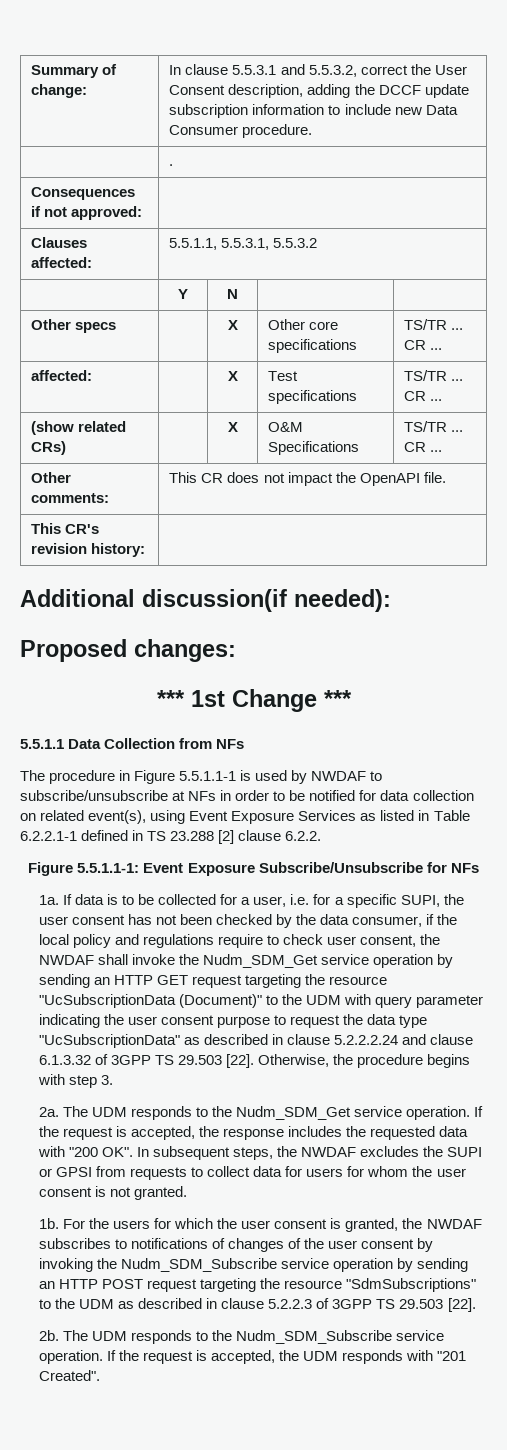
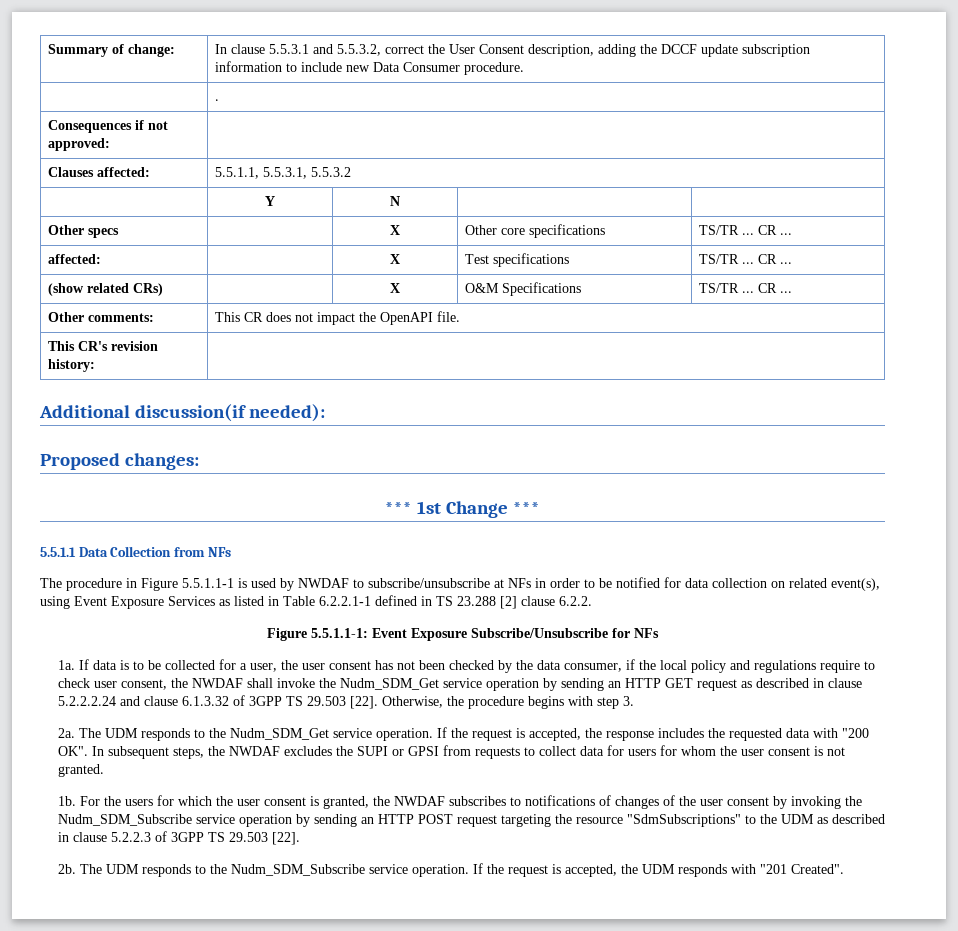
- If data is to be collected for a user, i.e. for a specific SUPI, the user consent has not been checked by the data consumer, if the local policy and regulations require to check user consent, the NWDAF shall invoke the Nudm_SDM_Get service operation by sending an HTTP GET request targeting the resource "UcSubscriptionData (Document)" to the UDM with query parameter indicating the user consent purpose to request the data type "UcSubscriptionData" as described in clause 5.2.2.2.24 and clause 6.1.3.32 of 3GPP TS 29.503 [22].
+ If data is to be collected for a user, the user consent has not been checked by the data consumer, if the local policy and regulations require to check user consent, the NWDAF shall invoke the Nudm_SDM_Get service operation by sending an HTTP GET request as described in clause 5.2.2.2.24 and clause 6.1.3.32 of 3GPP TS 29.503 [22].

